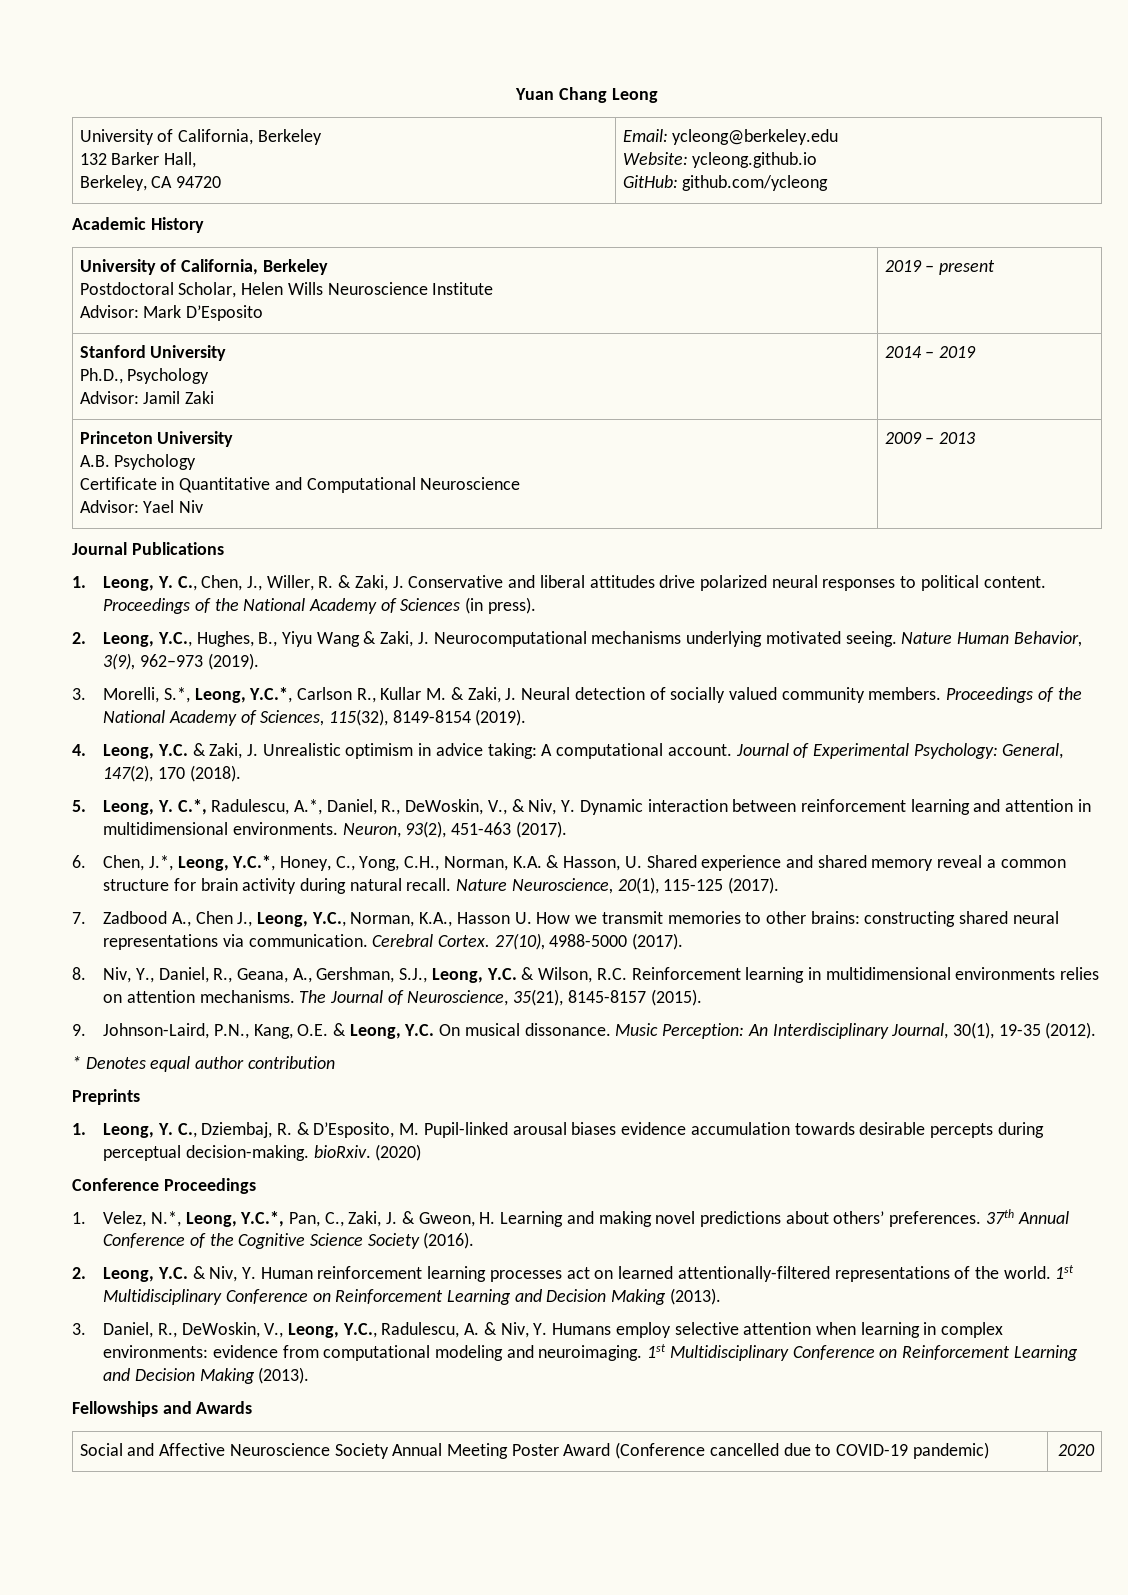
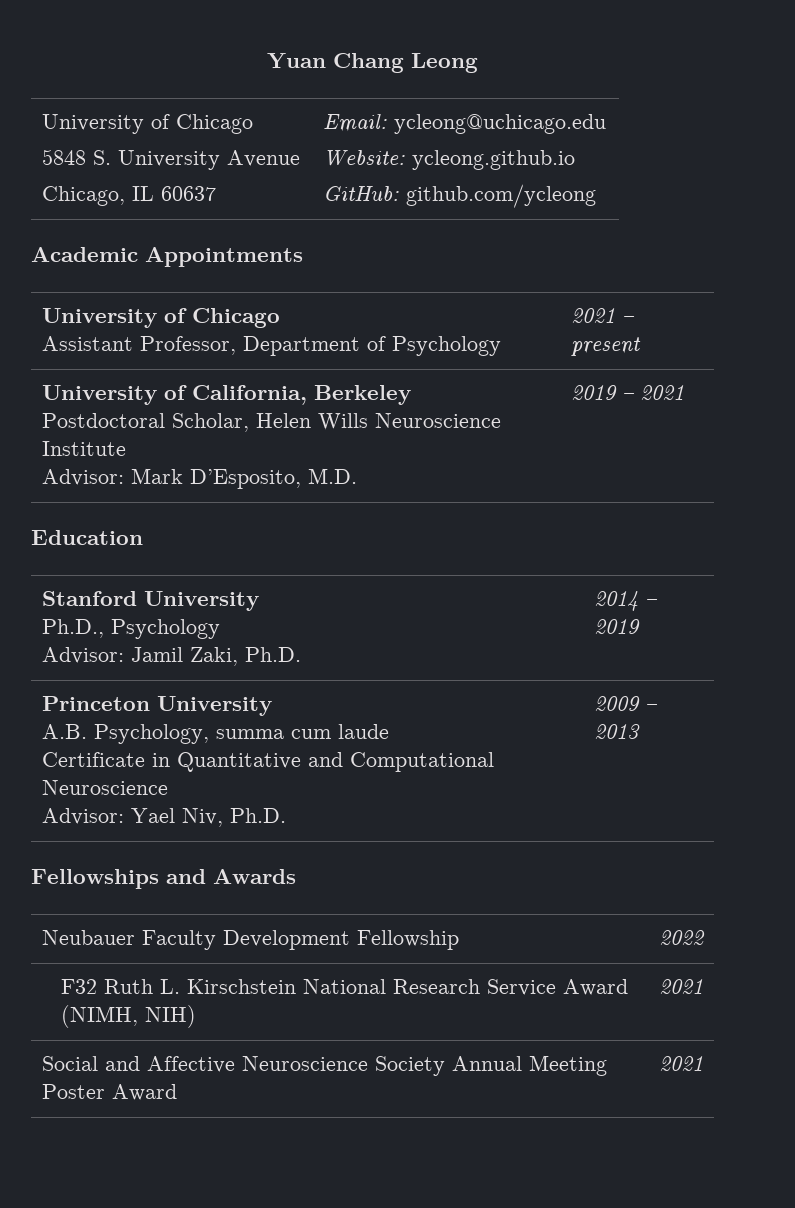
  Yuan Chang Leong
- University of California, Berkeley
- 132 Barker Hall,
- Berkeley, CA 94720 | Email: ycleong@berkeley.edu
+ University of Chicago
+ 5848 S. University Avenue
+ Chicago, IL 60637 | Email: ycleong@uchicago.edu
- Academic History
+ Academic Appointments
+ University of Chicago
+ Assistant Professor, Department of Psychology | 2021 – present
  University of California, Berkeley
  Postdoctoral Scholar, Helen Wills Neuroscience Institute
- Advisor: Mark D’Esposito | 2019 – present
+ Advisor: Mark D’Esposito, M.D. | 2019 – 2021
+ Education
  Stanford University
  Ph.D., Psychology
- Advisor: Jamil Zaki | 2014 – 2019
+ Advisor: Jamil Zaki, Ph.D. | 2014 – 2019
  Princeton University
- A.B. Psychology
+ A.B. Psychology, summa cum laude
  Certificate in Quantitative and Computational Neuroscience
- Advisor: Yael Niv | 2009 – 2013
+ Advisor: Yael Niv, Ph.D. | 2009 – 2013
- Journal Publications
- 1. Leong, Y. C., Chen, J., Willer, R. & Zaki, J. Conservative and liberal attitudes drive polarized neural responses to political content. Proceedings of the National Academy of Sciences (in press).
- 2. Leong, Y.C., Hughes, B., Yiyu Wang & Zaki, J. Neurocomputational mechanisms underlying motivated seeing. Nature Human Behavior, 3(9), 962–973 (2019).
- 3. Morelli, S.*, Leong, Y.C.*, Carlson R., Kullar M. & Zaki, J. Neural detection of socially valued community members. Proceedings of the National Academy of Sciences, 115(32), 8149-8154 (2019).
- 4. Leong, Y.C. & Zaki, J. Unrealistic optimism in advice taking: A computational account. Journal of Experimental Psychology: General, 147(2), 170 (2018).
- 5. Leong, Y. C.*, Radulescu, A.*, Daniel, R., DeWoskin, V., & Niv, Y. Dynamic interaction between reinforcement learning and attention in multidimensional environments. Neuron, 93(2), 451-463 (2017).
- 6. Chen, J.*, Leong, Y.C.*, Honey, C., Yong, C.H., Norman, K.A. & Hasson, U. Shared experience and shared memory reveal a common structure for brain activity during natural recall. Nature Neuroscience, 20(1), 115-125 (2017).
- 7. Zadbood A., Chen J., Leong, Y.C., Norman, K.A., Hasson U. How we transmit memories to other brains: constructing shared neural representations via communication. Cerebral Cortex. 27(10), 4988-5000 (2017).
- 8. Niv, Y., Daniel, R., Geana, A., Gershman, S.J., Leong, Y.C. & Wilson, R.C. Reinforcement learning in multidimensional environments relies on attention mechanisms. The Journal of Neuroscience, 35(21), 8145-8157 (2015).
- 9. Johnson-Laird, P.N., Kang, O.E. & Leong, Y.C. On musical dissonance. Music Perception: An Interdisciplinary Journal, 30(1), 19-35 (2012).
- * Denotes equal author contribution
- Preprints
- 1. Leong, Y. C., Dziembaj, R. & D’Esposito, M. Pupil-linked arousal biases evidence accumulation towards desirable percepts during perceptual decision-making. bioRxiv. (2020)
- Conference Proceedings
- 1. Velez, N.*, Leong, Y.C.*, Pan, C., Zaki, J. & Gweon, H. Learning and making novel predictions about others’ preferences. 37th Annual Conference of the Cognitive Science Society (2016).
- 2. Leong, Y.C. & Niv, Y. Human reinforcement learning processes act on learned attentionally-filtered representations of the world. 1st Multidisciplinary Conference on Reinforcement Learning and Decision Making (2013).
- 3. Daniel, R., DeWoskin, V., Leong, Y.C., Radulescu, A. & Niv, Y. Humans employ selective attention when learning in complex environments: evidence from computational modeling and neuroimaging. 1st Multidisciplinary Conference on Reinforcement Learning and Decision Making (2013).
  Fellowships and Awards
+ Neubauer Faculty Development Fellowship | 2022
+ F32 Ruth L. Kirschstein National Research Service Award (NIMH, NIH) | 2021
- Social and Affective Neuroscience Society Annual Meeting Poster Award (Conference cancelled due to COVID-19 pandemic) | 2020
+ Social and Affective Neuroscience Society Annual Meeting Poster Award | 2021

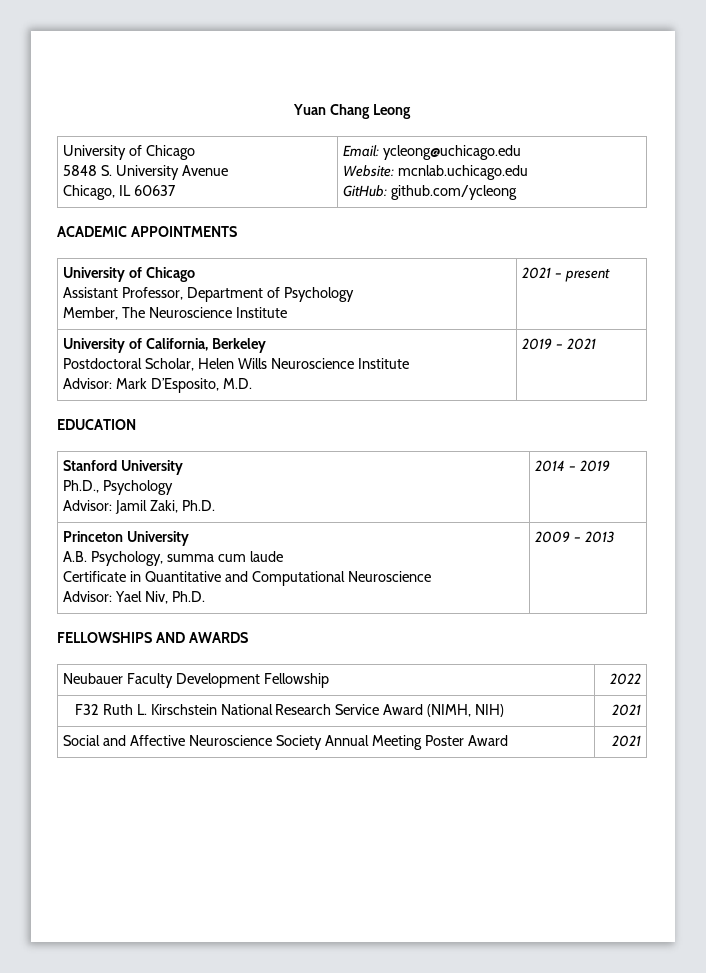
  Yuan Chang Leong
  University of Chicago
  5848 S. University Avenue
  Chicago, IL 60637 | Email: ycleong@uchicago.edu
- Website: ycleong.github.io
+ Website: mcnlab.uchicago.edu
- Academic Appointments
+ ACADEMIC APPOINTMENTS
  University of Chicago
- Assistant Professor, Department of Psychology | 2021 – present
+ Assistant Professor, Department of Psychology
+ Member, The Neuroscience Institute | 2021 – present
- Education
+ EDUCATION
- Fellowships and Awards
+ FELLOWSHIPS AND AWARDS

